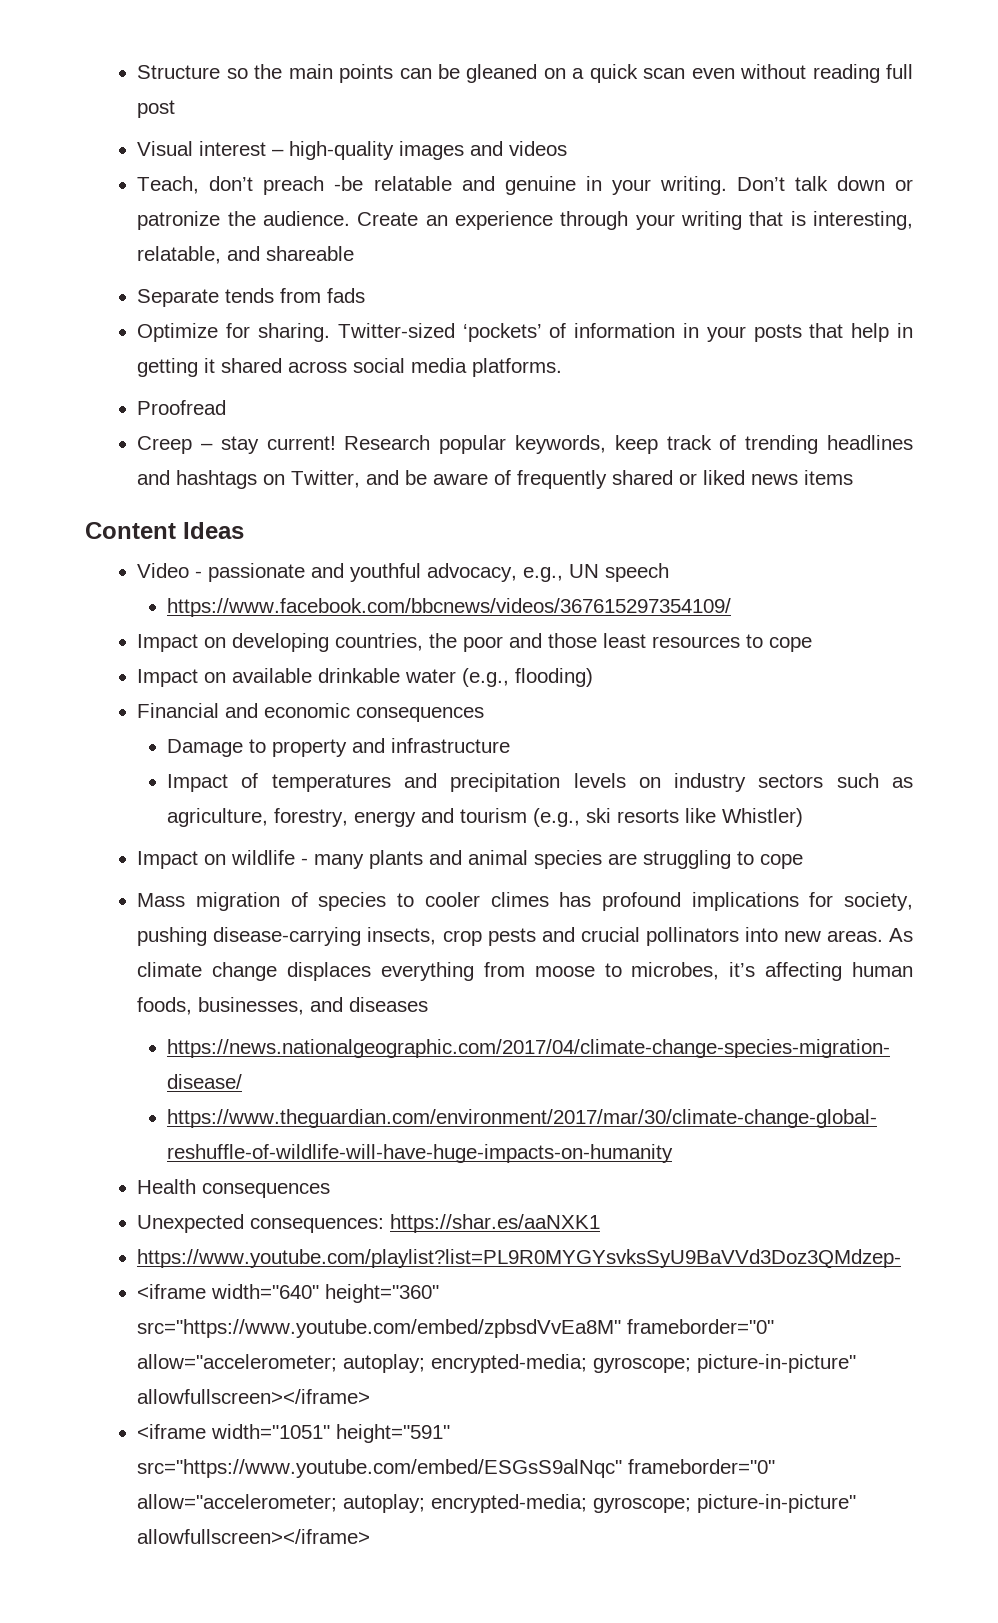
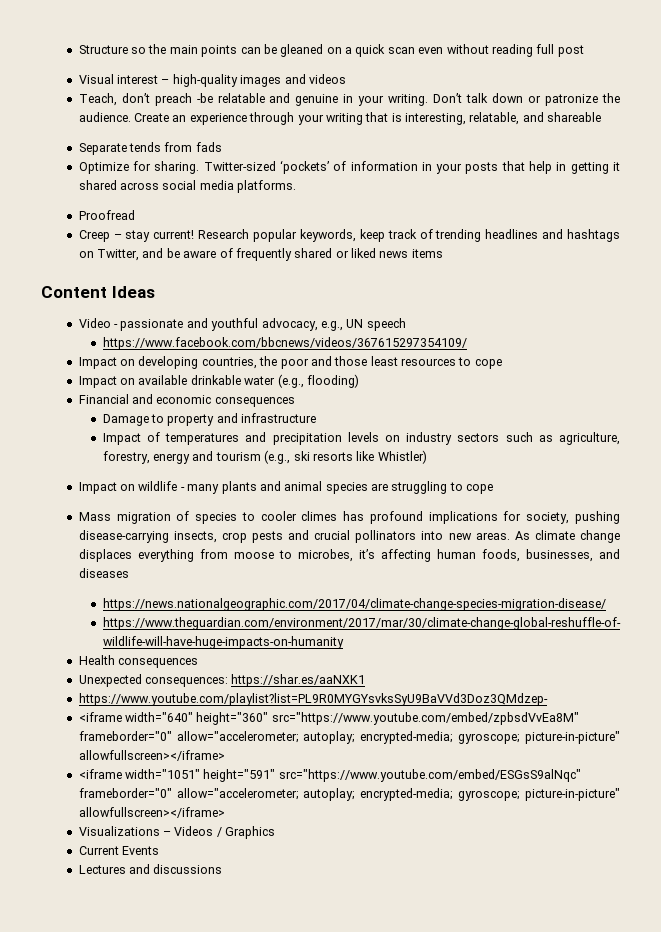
+ Visualizations – Videos / Graphics
+ Current Events
+ Lectures and discussions

